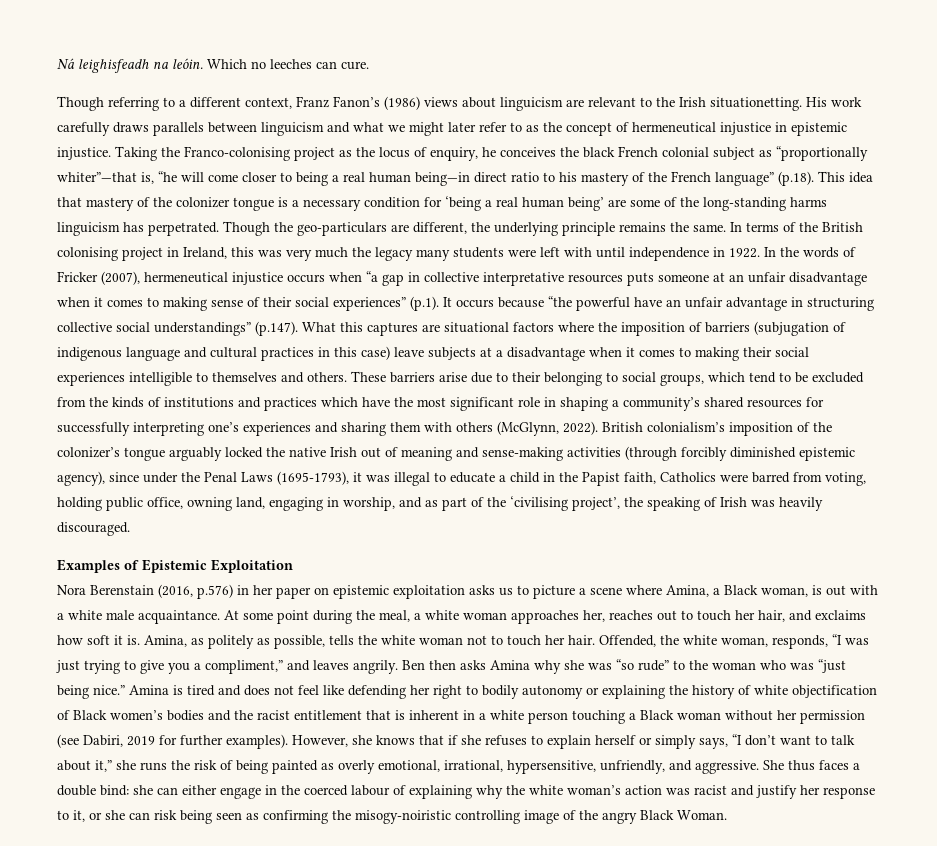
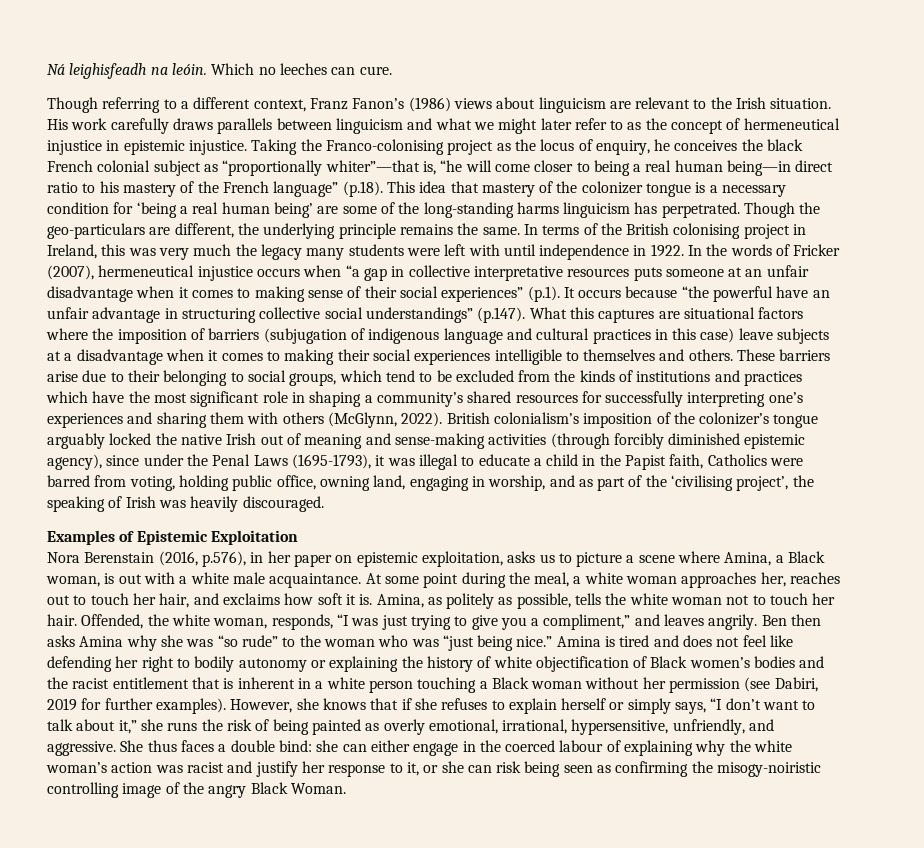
- Though referring to a different context, Franz Fanon’s (1986) views about linguicism are relevant to the Irish situationetting.
+ Though referring to a different context, Franz Fanon’s (1986) views about linguicism are relevant to the Irish situation.
- Nora Berenstain (2016, p.576) in her paper on epistemic exploitation asks us to picture a scene where Amina, a Black woman, is out with a white male acquaintance.
+ Nora Berenstain (2016, p.576), in her paper on epistemic exploitation, asks us to picture a scene where Amina, a Black woman, is out with a white male acquaintance.

